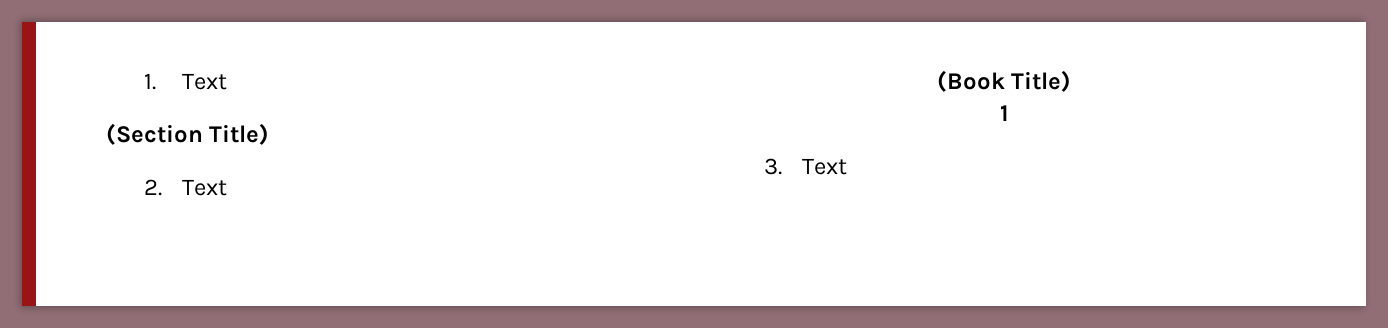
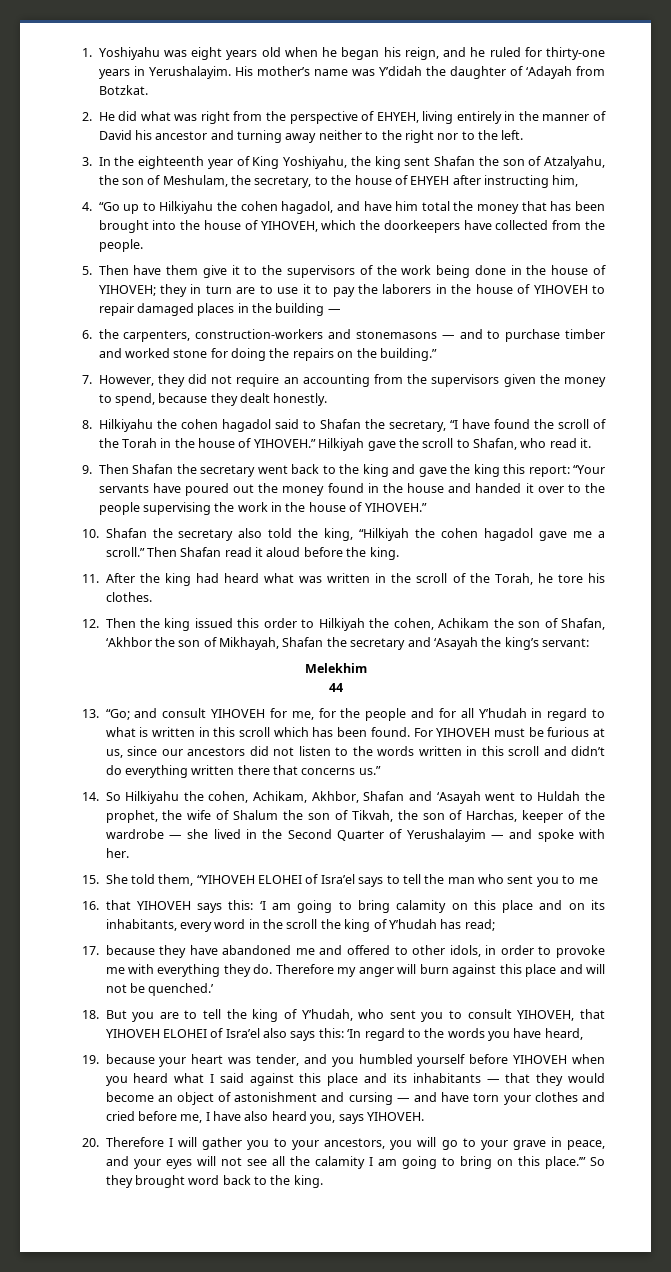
- 1. Text
- (Section Title)
- 2. Text
- (Book Title)
- 1
- 3. Text
+ 1. Yoshiyahu was eight years old when he began his reign, and he ruled for thirty-one years in Yerushalayim. His mother’s name was Y’didah the daughter of ‘Adayah from Botzkat.
+ 2. He did what was right from the perspective of EHYEH, living entirely in the manner of David his ancestor and turning away neither to the right nor to the left.
+ 3. In the eighteenth year of King Yoshiyahu, the king sent Shafan the son of Atzalyahu, the son of Meshulam, the secretary, to the house of EHYEH after instructing him,
+ 4. “Go up to Hilkiyahu the cohen hagadol, and have him total the money that has been brought into the house of YIHOVEH, which the doorkeepers have collected from the people.
+ 5. Then have them give it to the supervisors of the work being done in the house of YIHOVEH; they in turn are to use it to pay the laborers in the house of YIHOVEH to repair damaged places in the building —
+ 6. the carpenters, construction-workers and stonemasons — and to purchase timber and worked stone for doing the repairs on the building.”
+ 7. However, they did not require an accounting from the supervisors given the money to spend, because they dealt honestly.
+ 8. Hilkiyahu the cohen hagadol said to Shafan the secretary, “I have found the scroll of the Torah in the house of YIHOVEH.” Hilkiyah gave the scroll to Shafan, who read it.
+ 9. Then Shafan the secretary went back to the king and gave the king this report: “Your servants have poured out the money found in the house and handed it over to the people supervising the work in the house of YIHOVEH.”
+ 10. Shafan the secretary also told the king, “Hilkiyah the cohen hagadol gave me a scroll.” Then Shafan read it aloud before the king.
+ 11. After the king had heard what was written in the scroll of the Torah, he tore his clothes.
+ 12. Then the king issued this order to Hilkiyah the cohen, Achikam the son of Shafan, ‘Akhbor the son of Mikhayah, Shafan the secretary and ‘Asayah the king’s servant:
+ Melekhim
+ 44
+ 13. “Go; and consult YIHOVEH for me, for the people and for all Y’hudah in regard to what is written in this scroll which has been found. For YIHOVEH must be furious at us, since our ancestors did not listen to the words written in this scroll and didn’t do everything written there that concerns us.”
+ 14. So Hilkiyahu the cohen, Achikam, Akhbor, Shafan and ‘Asayah went to Huldah the prophet, the wife of Shalum the son of Tikvah, the son of Harchas, keeper of the wardrobe — she lived in the Second Quarter of Yerushalayim — and spoke with her.
+ 15. She told them, “YIHOVEH ELOHEI of Isra’el says to tell the man who sent you to me
+ 16. that YIHOVEH says this: ‘I am going to bring calamity on this place and on its inhabitants, every word in the scroll the king of Y’hudah has read;
+ 17. because they have abandoned me and offered to other idols, in order to provoke me with everything they do. Therefore my anger will burn against this place and will not be quenched.’
+ 18. But you are to tell the king of Y’hudah, who sent you to consult YIHOVEH, that YIHOVEH ELOHEI of Isra’el also says this: ‘In regard to the words you have heard,
+ 19. because your heart was tender, and you humbled yourself before YIHOVEH when you heard what I said against this place and its inhabitants — that they would become an object of astonishment and cursing — and have torn your clothes and cried before me, I have also heard you, says YIHOVEH.
+ 20. Therefore I will gather you to your ancestors, you will go to your grave in peace, and your eyes will not see all the calamity I am going to bring on this place.’” So they brought word back to the king.

